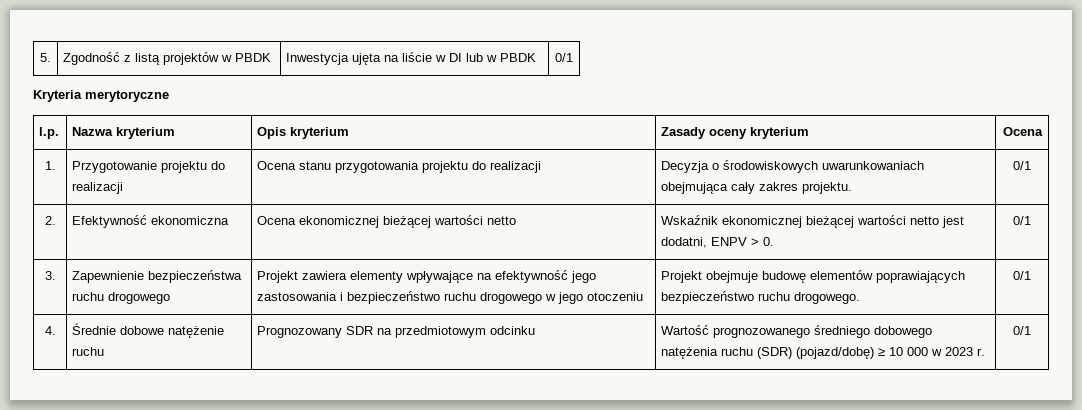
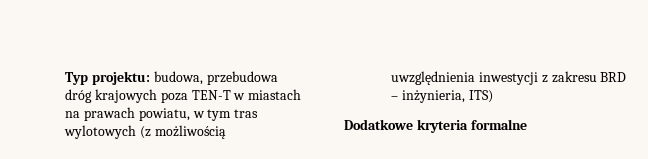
- 5. | Zgodność z listą projektów w PBDK | Inwestycja ujęta na liście w DI lub w PBDK | 0/1
- Kryteria merytoryczne
- l.p. | Nazwa kryterium | Opis kryterium | Zasady oceny kryterium | Ocena
- 1. | Przygotowanie projektu do realizacji | Ocena stanu przygotowania projektu do realizacji | Decyzja o środowiskowych uwarunkowaniach obejmująca cały zakres projektu. | 0/1
- 2. | Efektywność ekonomiczna | Ocena ekonomicznej bieżącej wartości netto | Wskaźnik ekonomicznej bieżącej wartości netto jest dodatni, ENPV > 0. | 0/1
- 3. | Zapewnienie bezpieczeństwa ruchu drogowego | Projekt zawiera elementy wpływające na efektywność jego zastosowania i bezpieczeństwo ruchu drogowego w jego otoczeniu | Projekt obejmuje budowę elementów poprawiających bezpieczeństwo ruchu drogowego. | 0/1
- 4. | Średnie dobowe natężenie ruchu | Prognozowany SDR na przedmiotowym odcinku | Wartość prognozowanego średniego dobowego natężenia ruchu (SDR) (pojazd/dobę) ≥ 10 000 w 2023 r. | 0/1
+ Typ projektu: budowa, przebudowa dróg krajowych poza TEN-T w miastach na prawach powiatu, w tym tras wylotowych (z możliwością uwzględnienia inwestycji z zakresu BRD – inżynieria, ITS)
+ Dodatkowe kryteria formalne

